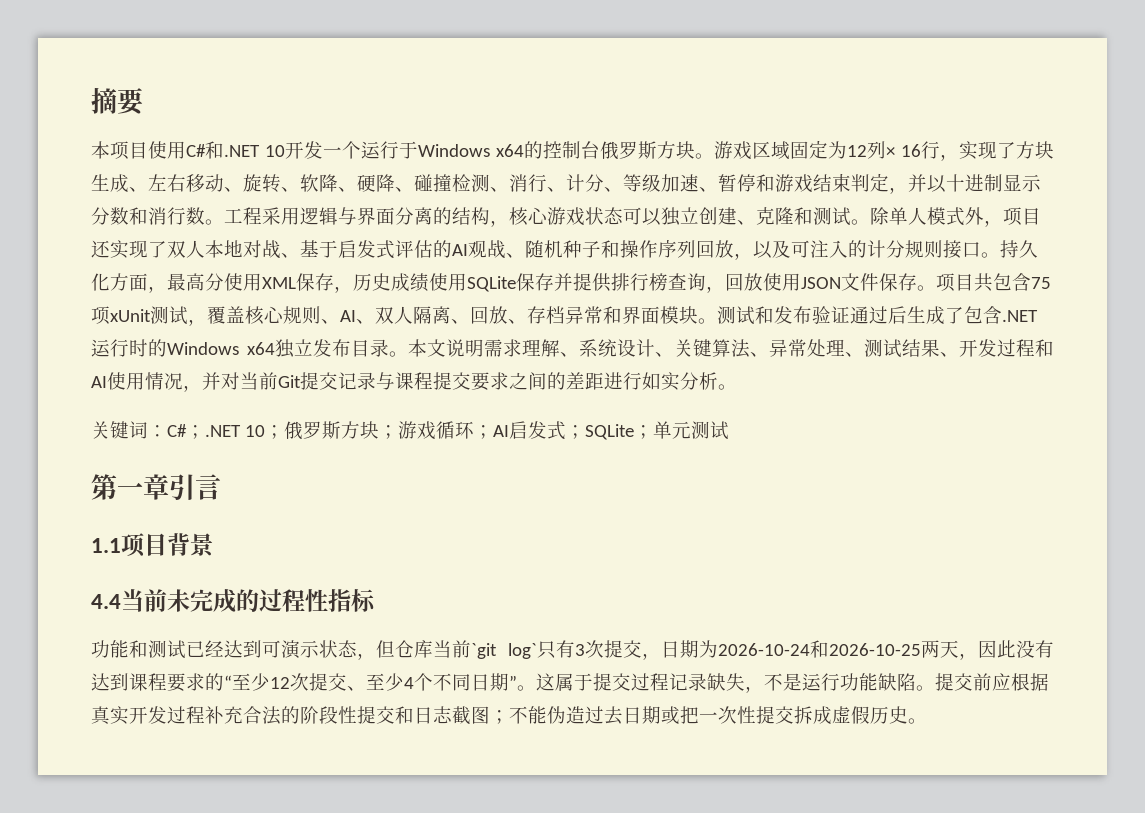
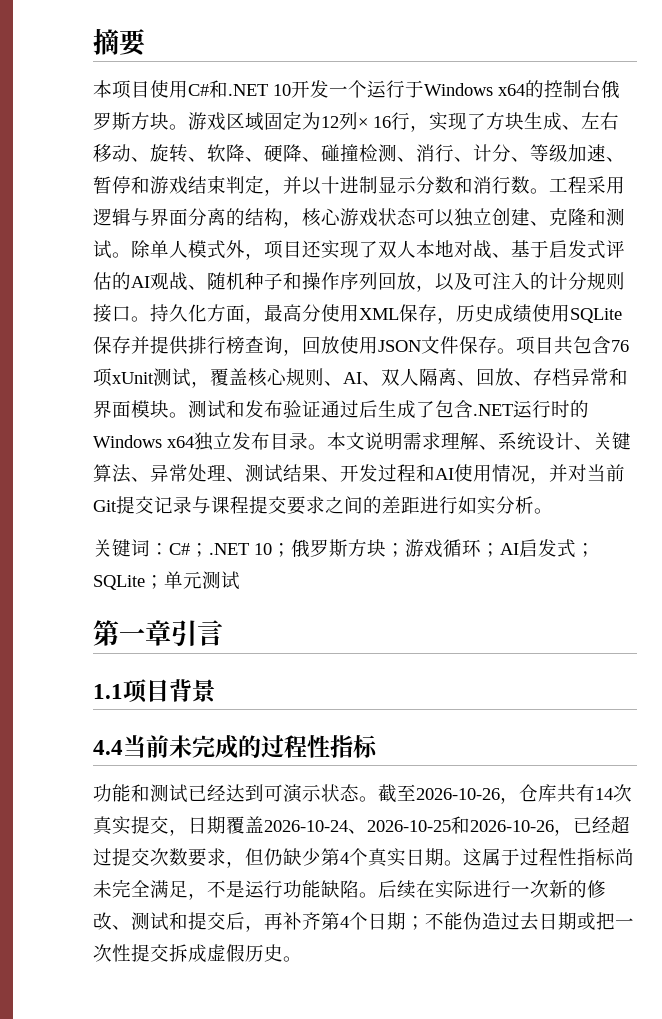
- 项目共包含75项xUnit测试，覆盖核心规则、AI、双人隔离、回放、存档异常和界面模块。
+ 项目共包含76项xUnit测试，覆盖核心规则、AI、双人隔离、回放、存档异常和界面模块。
- 功能和测试已经达到可演示状态，但仓库当前`git log`只有3次提交，日期为2026-10-24和2026-10-25两天，因此没有达到课程要求的“至少12次提交、至少4个不同日期”。这属于提交过程记录缺失，不是运行功能缺陷。
+ 功能和测试已经达到可演示状态。截至2026-10-26，仓库共有14次真实提交，日期覆盖2026-10-24、2026-10-25和2026-10-26，已经超过提交次数要求，但仍缺少第4个真实日期。这属于过程性指标尚未完全满足，不是运行功能缺陷。
- 提交前应根据真实开发过程补充合法的阶段性提交和日志截图；不能伪造过去日期或把一次性提交拆成虚假历史。
+ 后续在实际进行一次新的修改、测试和提交后，再补齐第4个日期；不能伪造过去日期或把一次性提交拆成虚假历史。

